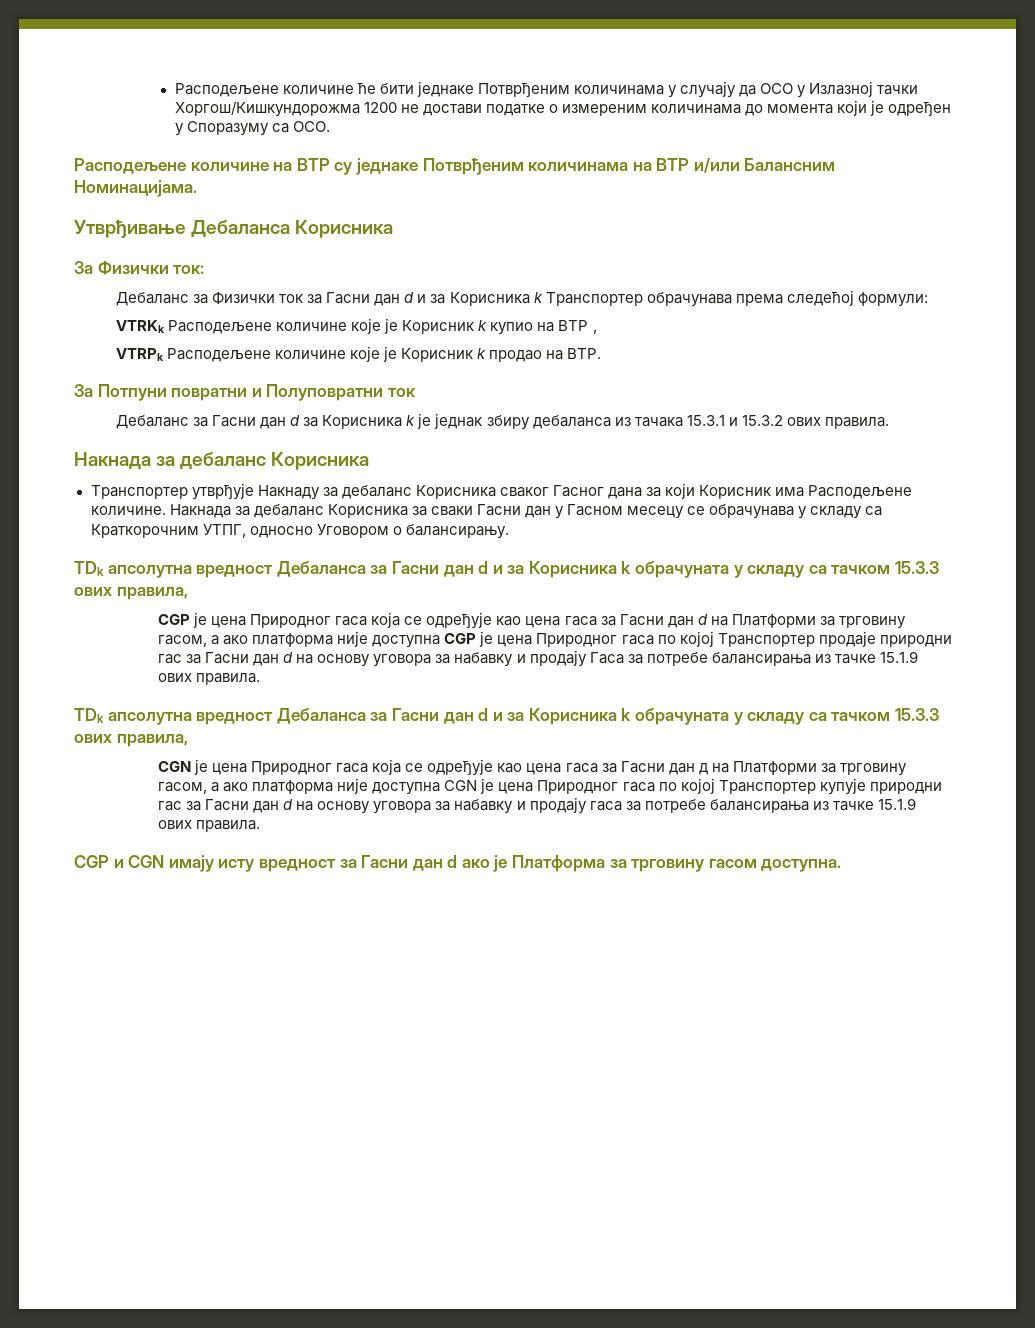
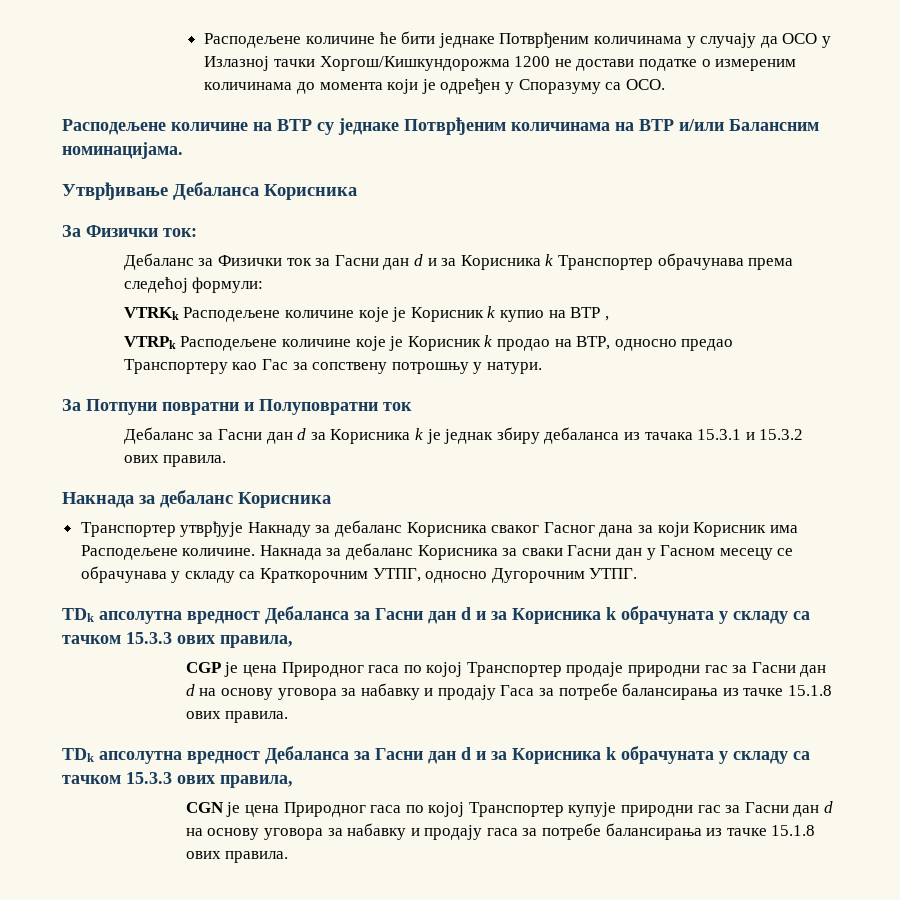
- Расподељене количине на ВТР су једнаке Потврђеним количинама на ВТР и/или Балансним Номинацијама.
+ Расподељене количине на ВТР су једнаке Потврђеним количинама на ВТР и/или Балансним номинацијама.
- VTRPk Расподељене количине које је Корисник k продао на ВТР.
+ VTRPk Расподељене количине које је Корисник k продао на ВТР, односно предао Транспортеру као Гас за сопствену потрошњу у натури.
- Накнада за дебаланс Корисника за сваки Гасни дан у Гасном месецу се обрачунава у складу са Краткорочним УТПГ, односно Уговором о балансирању.
+ Накнада за дебаланс Корисника за сваки Гасни дан у Гасном месецу се обрачунава у складу са Краткорочним УТПГ, односно Дугорочним УТПГ.
- CGP је цена Природног гаса која се одређује као цена гаса за Гасни дан d на Платформи за трговину гасом, а ако платформа није доступна CGP је цена Природног гаса по којој Транспортер продаје природни гас за Гасни дан d на основу уговора за набавку и продају Гаса за потребе балансирања из тачке 15.1.9 ових правила.
+ CGP је цена Природног гаса по којој Транспортер продаје природни гас за Гасни дан d на основу уговора за набавку и продају Гаса за потребе балансирања из тачке 15.1.8 ових правила.
- CGN је цена Природног гаса која се одређује као цена гаса за Гасни дан д на Платформи за трговину гасом, а ако платформа није доступна CGN је цена Природног гаса по којој Транспортер купује природни гас за Гасни дан d на основу уговора за набавку и продају гаса за потребе балансирања из тачке 15.1.9 ових правила.
- CGP и CGN имају исту вредност за Гасни дан d ако је Платформа за трговину гасом доступна.
+ CGN је цена Природног гаса по којој Транспортер купује природни гас за Гасни дан d на основу уговора за набавку и продају гаса за потребе балансирања из тачке 15.1.8 ових правила.

